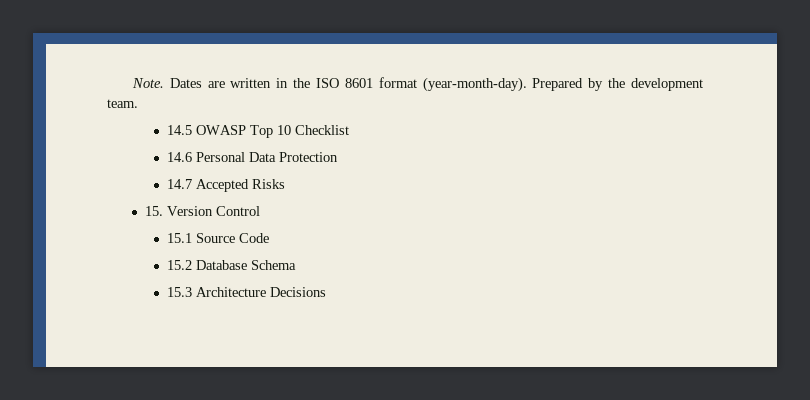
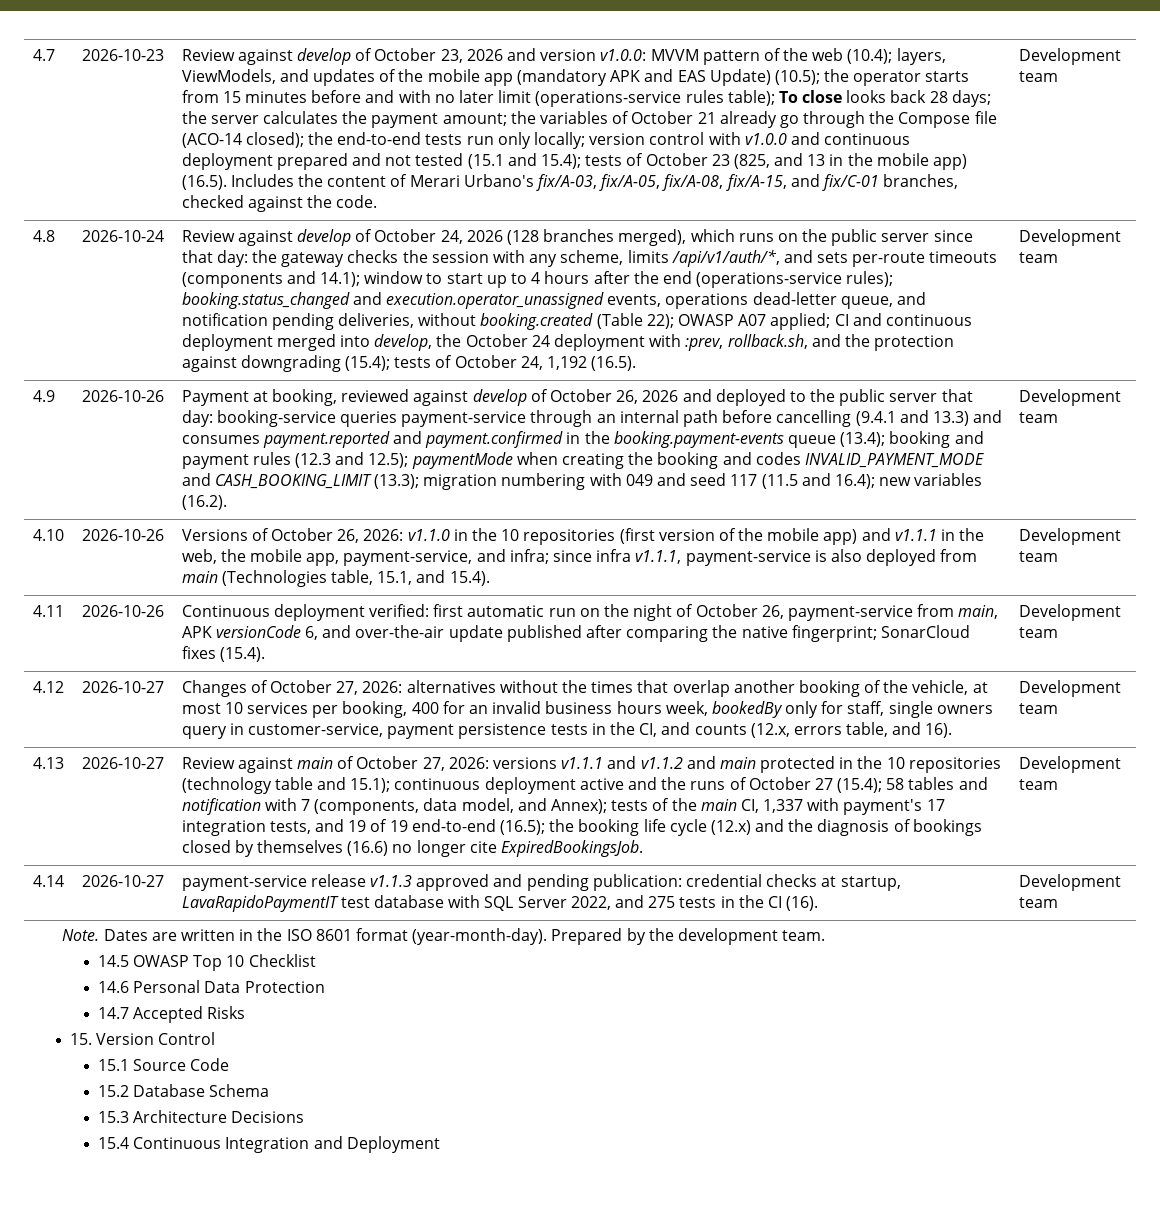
+ 4.7 | 2026-10-23 | Review against develop of October 23, 2026 and version v1.0.0: MVVM pattern of the web (10.4); layers, ViewModels, and updates of the mobile app (mandatory APK and EAS Update) (10.5); the operator starts from 15 minutes before and with no later limit (operations-service rules table); To close looks back 28 days; the server calculates the payment amount; the variables of October 21 already go through the Compose file (ACO-14 closed); the end-to-end tests run only locally; version control with v1.0.0 and continuous deployment prepared and not tested (15.1 and 15.4); tests of October 23 (825, and 13 in the mobile app) (16.5). Includes the content of Merari Urbano's fix/A-03, fix/A-05, fix/A-08, fix/A-15, and fix/C-01 branches, checked against the code. | Development team
+ 4.8 | 2026-10-24 | Review against develop of October 24, 2026 (128 branches merged), which runs on the public server since that day: the gateway checks the session with any scheme, limits /api/v1/auth/*, and sets per-route timeouts (components and 14.1); window to start up to 4 hours after the end (operations-service rules); booking.status_changed and execution.operator_unassigned events, operations dead-letter queue, and notification pending deliveries, without booking.created (Table 22); OWASP A07 applied; CI and continuous deployment merged into develop, the October 24 deployment with :prev, rollback.sh, and the protection against downgrading (15.4); tests of October 24, 1,192 (16.5). | Development team
+ 4.9 | 2026-10-26 | Payment at booking, reviewed against develop of October 26, 2026 and deployed to the public server that day: booking-service queries payment-service through an internal path before cancelling (9.4.1 and 13.3) and consumes payment.reported and payment.confirmed in the booking.payment-events queue (13.4); booking and payment rules (12.3 and 12.5); paymentMode when creating the booking and codes INVALID_PAYMENT_MODE and CASH_BOOKING_LIMIT (13.3); migration numbering with 049 and seed 117 (11.5 and 16.4); new variables (16.2). | Development team
+ 4.10 | 2026-10-26 | Versions of October 26, 2026: v1.1.0 in the 10 repositories (first version of the mobile app) and v1.1.1 in the web, the mobile app, payment-service, and infra; since infra v1.1.1, payment-service is also deployed from main (Technologies table, 15.1, and 15.4). | Development team
+ 4.11 | 2026-10-26 | Continuous deployment verified: first automatic run on the night of October 26, payment-service from main, APK versionCode 6, and over-the-air update published after comparing the native fingerprint; SonarCloud fixes (15.4). | Development team
+ 4.12 | 2026-10-27 | Changes of October 27, 2026: alternatives without the times that overlap another booking of the vehicle, at most 10 services per booking, 400 for an invalid business hours week, bookedBy only for staff, single owners query in customer-service, payment persistence tests in the CI, and counts (12.x, errors table, and 16). | Development team
+ 4.13 | 2026-10-27 | Review against main of October 27, 2026: versions v1.1.1 and v1.1.2 and main protected in the 10 repositories (technology table and 15.1); continuous deployment active and the runs of October 27 (15.4); 58 tables and notification with 7 (components, data model, and Annex); tests of the main CI, 1,337 with payment's 17 integration tests, and 19 of 19 end-to-end (16.5); the booking life cycle (12.x) and the diagnosis of bookings closed by themselves (16.6) no longer cite ExpiredBookingsJob. | Development team
+ 4.14 | 2026-10-27 | payment-service release v1.1.3 approved and pending publication: credential checks at startup, LavaRapidoPaymentIT test database with SQL Server 2022, and 275 tests in the CI (16). | Development team
+ 15.4 Continuous Integration and Deployment

